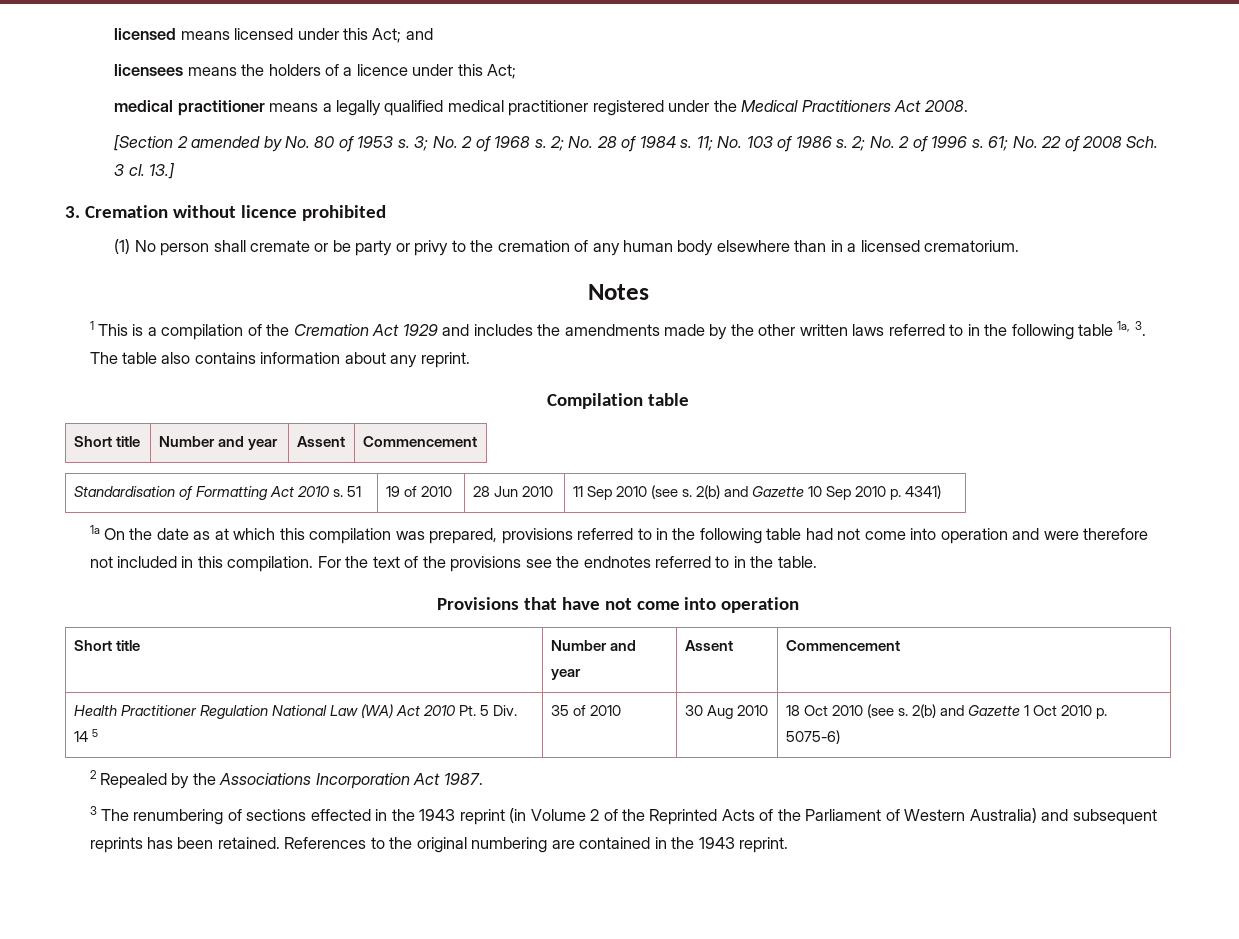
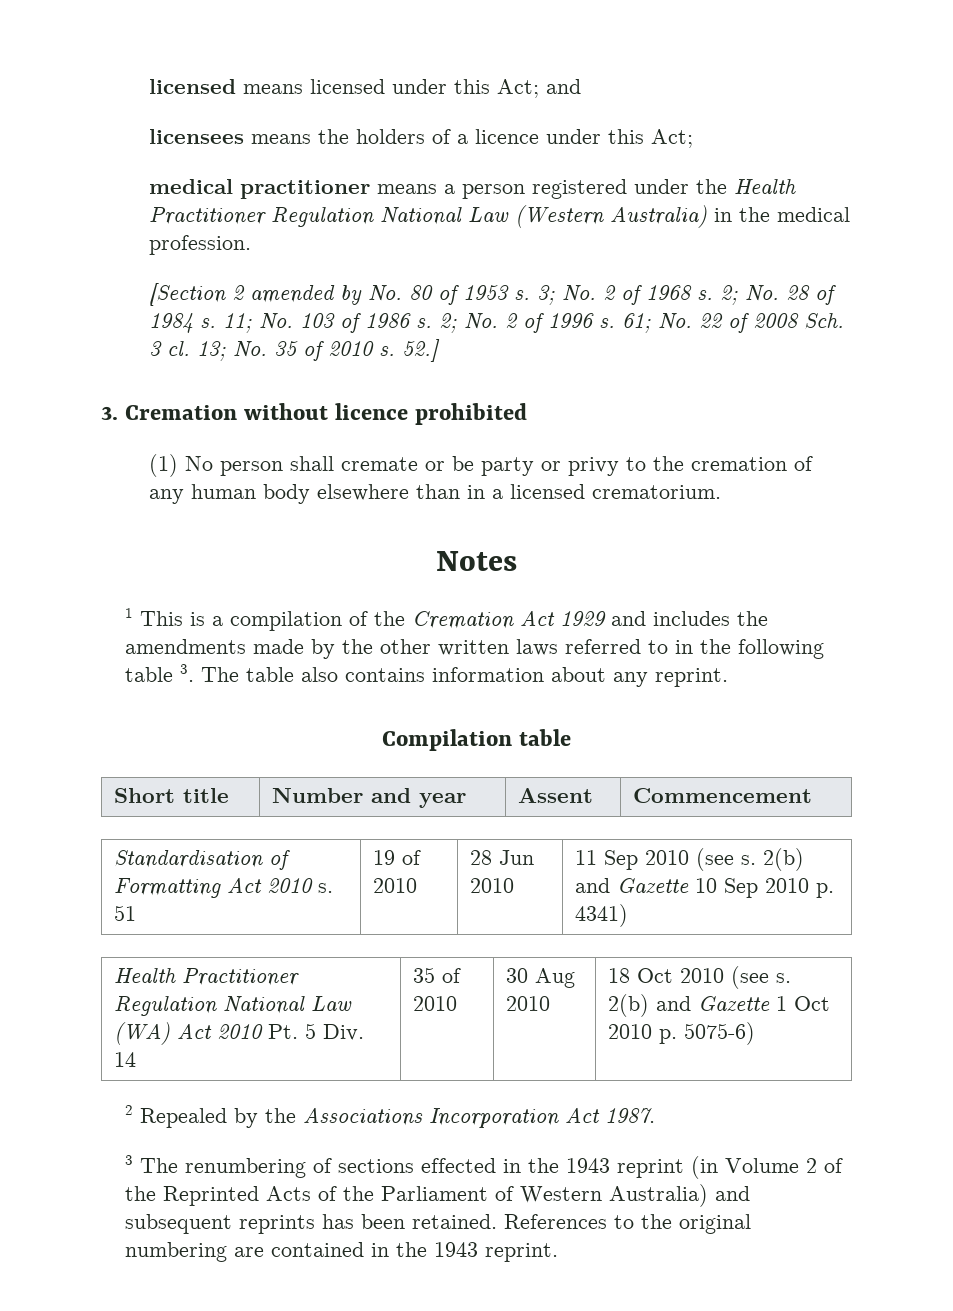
- medical practitioner means a legally qualified medical practitioner registered under the Medical Practitioners Act 2008.
+ medical practitioner means a person registered under the Health Practitioner Regulation National Law (Western Australia) in the medical profession.
- 13.]
+ 13; No. 35 of 2010 s. 52.]
- 1 This is a compilation of the Cremation Act 1929 and includes the amendments made by the other written laws referred to in the following table 1a, 3. The table also contains information about any reprint.
+ 1 This is a compilation of the Cremation Act 1929 and includes the amendments made by the other written laws referred to in the following table 3. The table also contains information about any reprint.
- 1a On the date as at which this compilation was prepared, provisions referred to in the following table had not come into operation and were therefore not included in this compilation. For the text of the provisions see the endnotes referred to in the table.
- Provisions that have not come into operation
- Short title | Number and year | Assent | Commencement
- Health Practitioner Regulation National Law (WA) Act 2010 Pt. 5 Div. 14 5 | 35 of 2010 | 30 Aug 2010 | 18 Oct 2010 (see s. 2(b) and Gazette 1 Oct 2010 p. 5075-6)
+ Health Practitioner Regulation National Law (WA) Act 2010 Pt. 5 Div. 14 | 35 of 2010 | 30 Aug 2010 | 18 Oct 2010 (see s. 2(b) and Gazette 1 Oct 2010 p. 5075-6)

